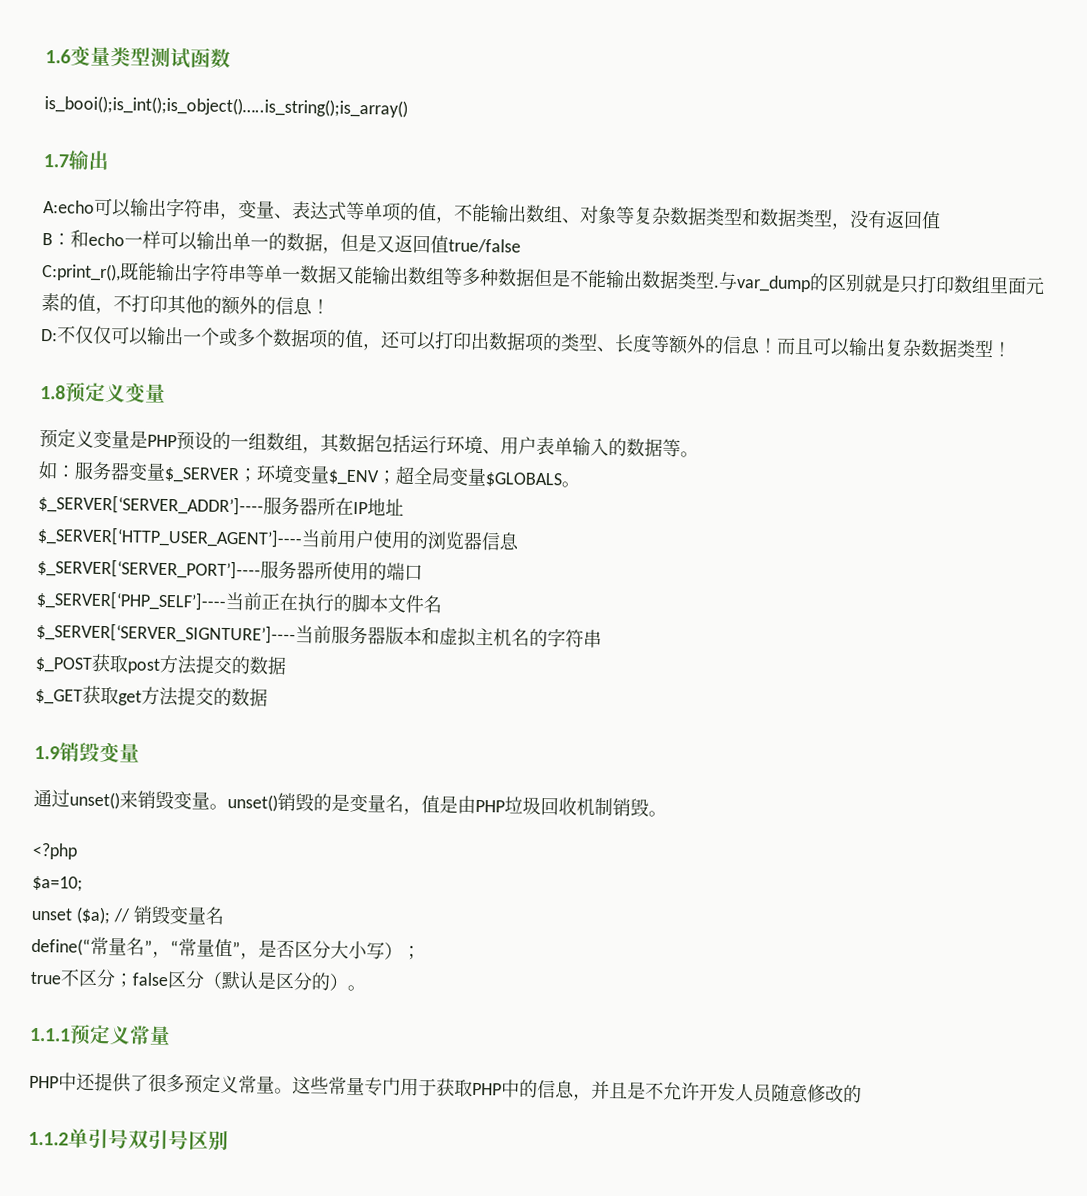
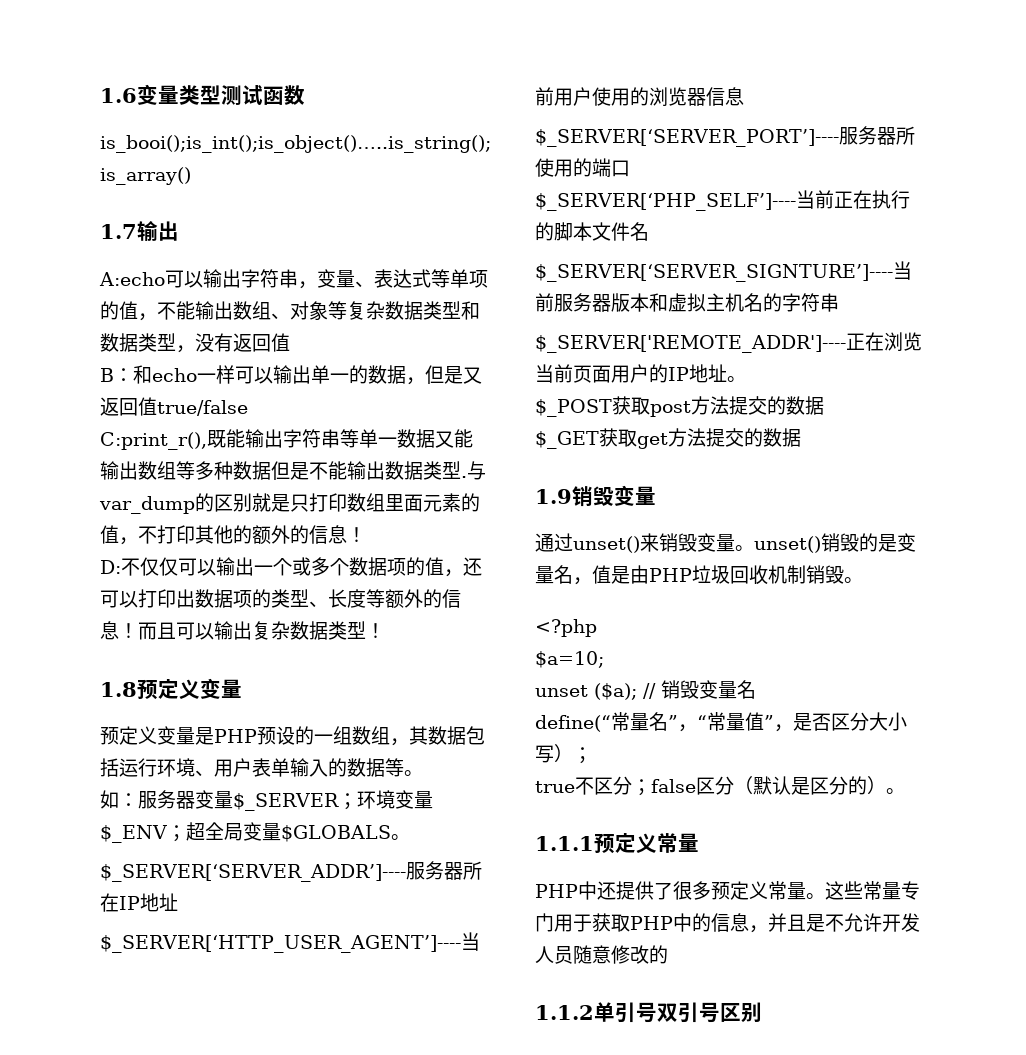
+ $_SERVER['REMOTE_ADDR']----正在浏览当前页面用户的IP地址。

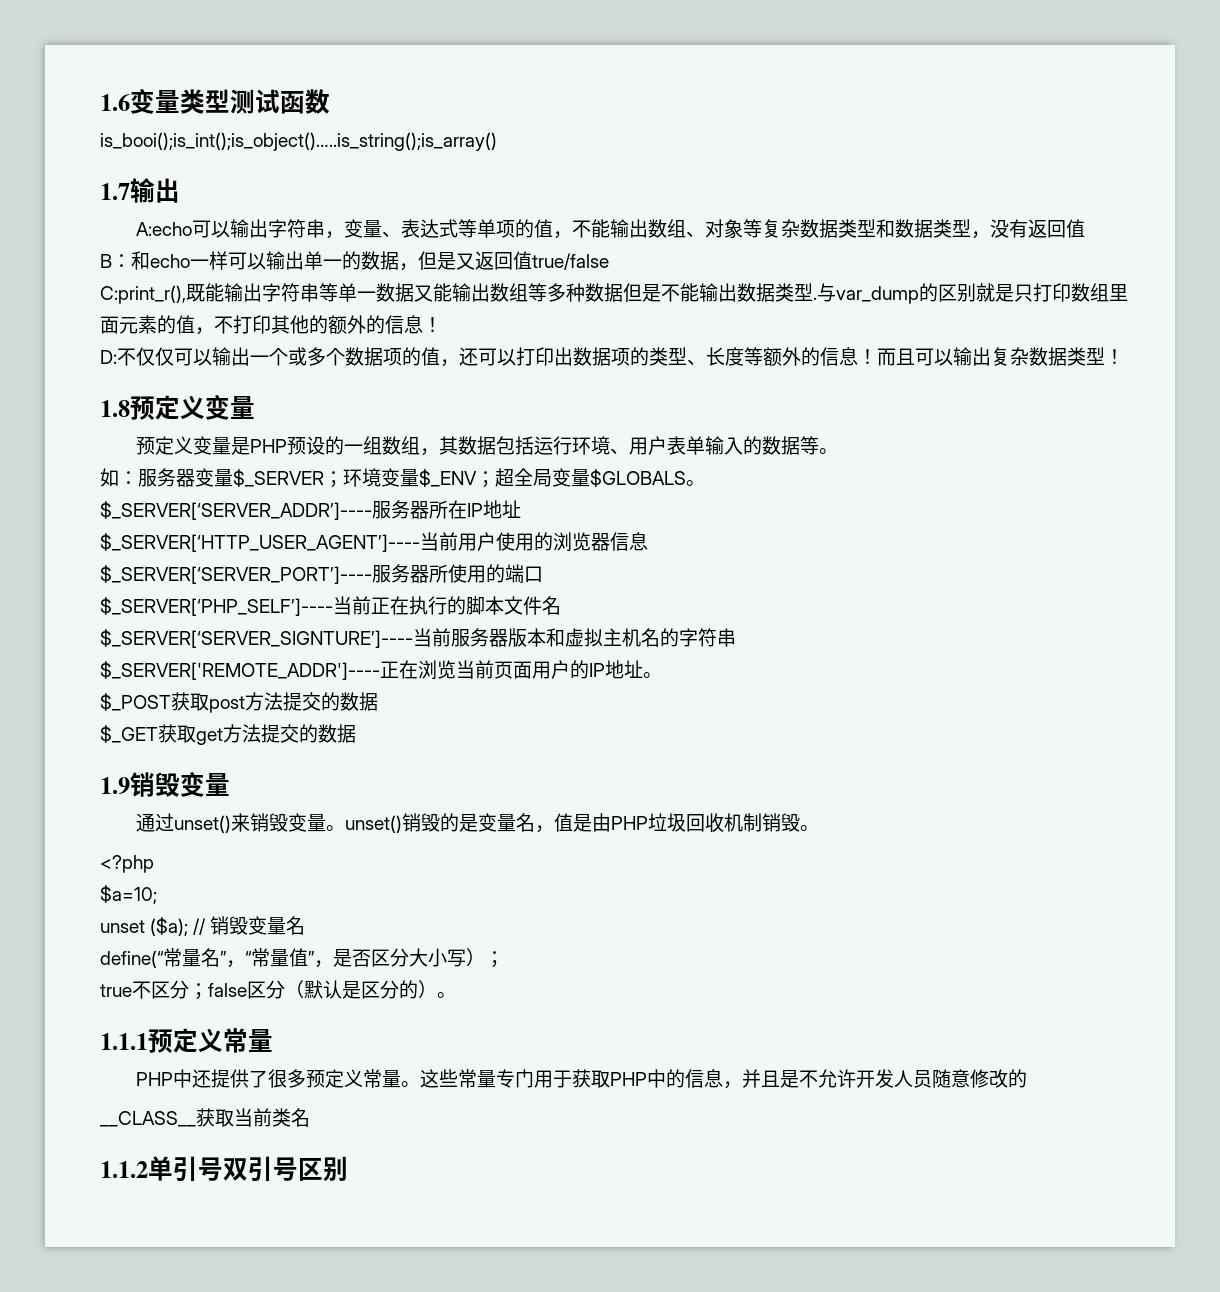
+ __CLASS__获取当前类名

